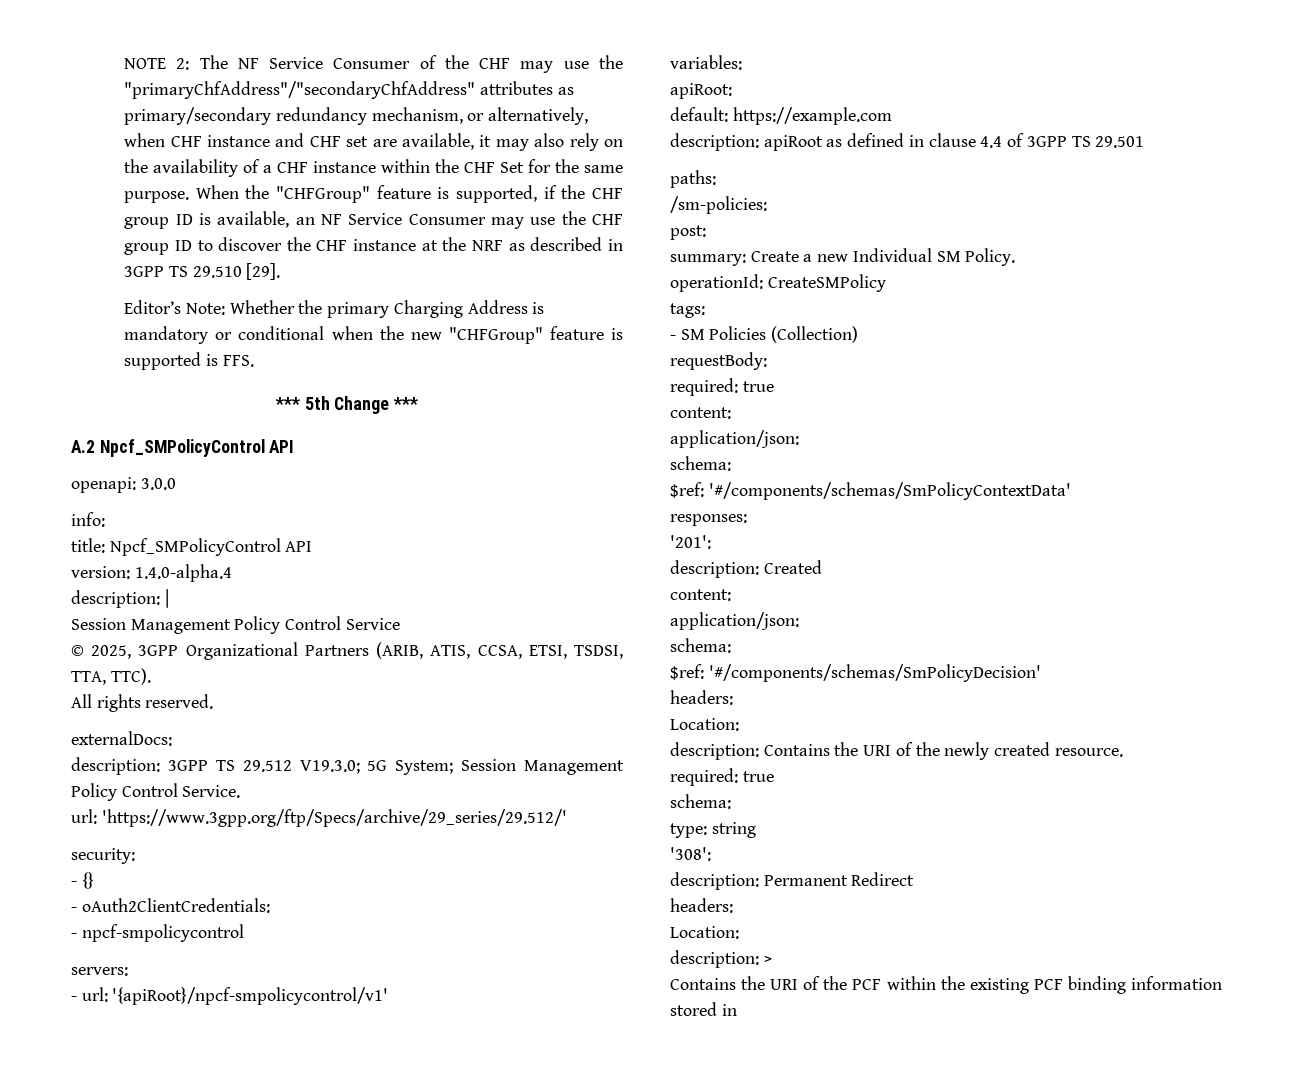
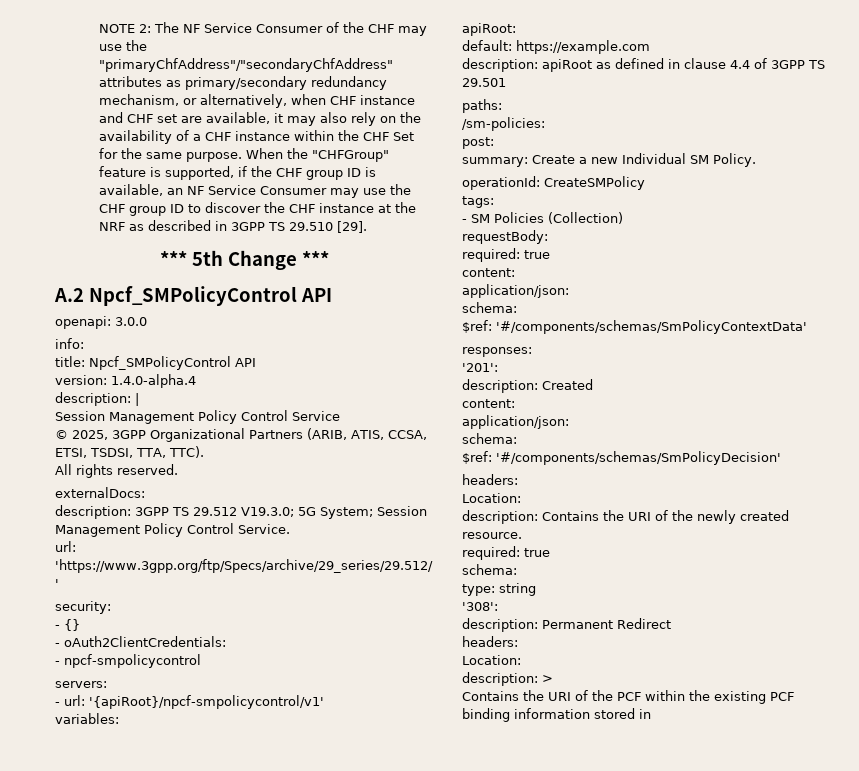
- Editor’s Note: Whether the primary Charging Address is mandatory or conditional when the new "CHFGroup" feature is supported is FFS.

